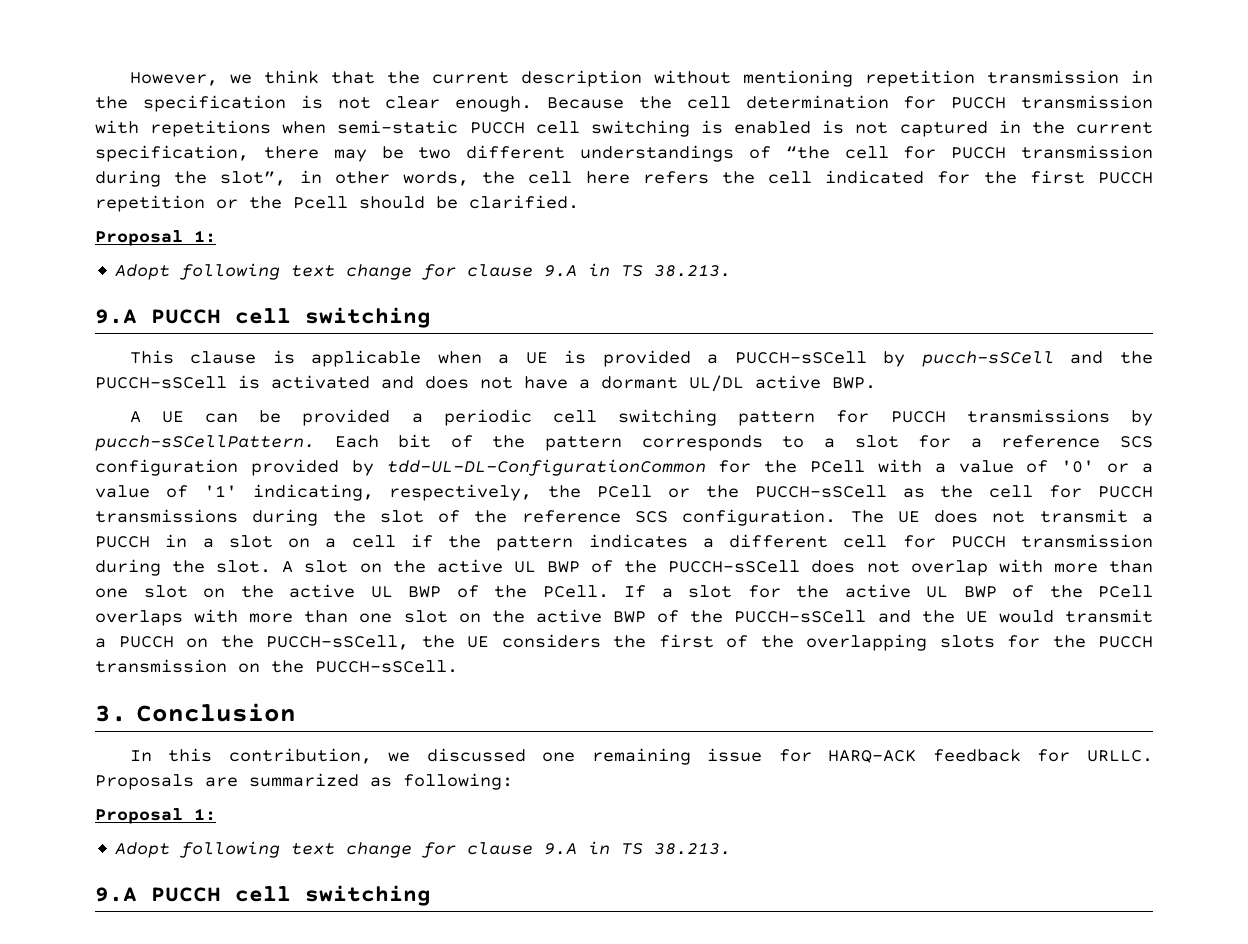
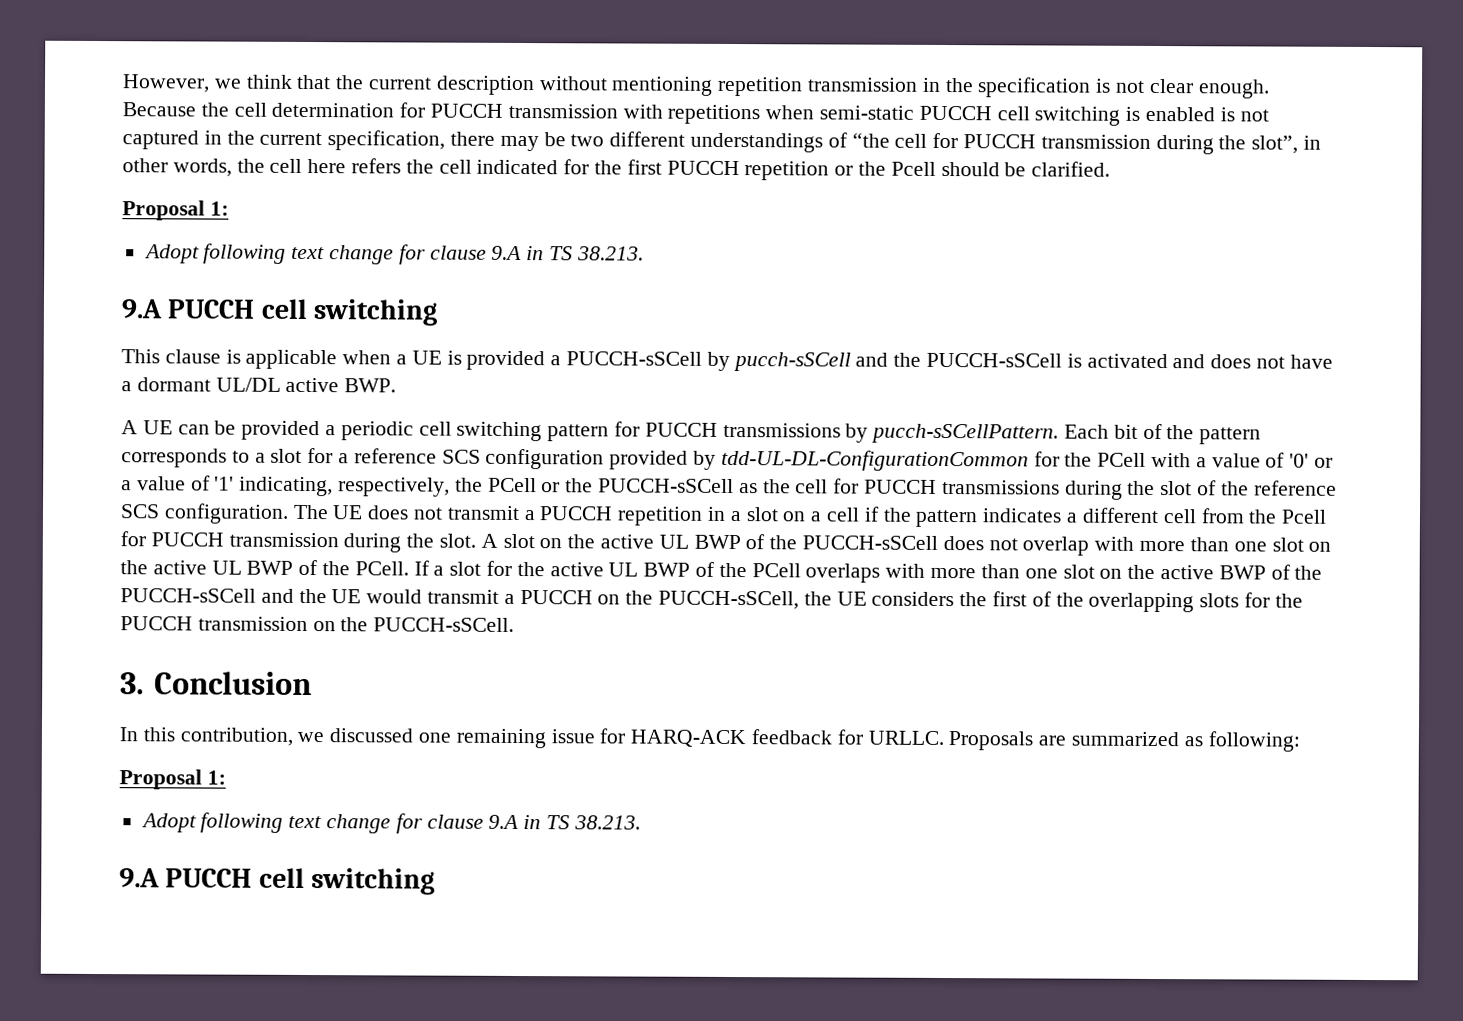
- The UE does not transmit a PUCCH in a slot on a cell if the pattern indicates a different cell for PUCCH transmission during the slot.
+ The UE does not transmit a PUCCH repetition in a slot on a cell if the pattern indicates a different cell from the Pcell for PUCCH transmission during the slot.

